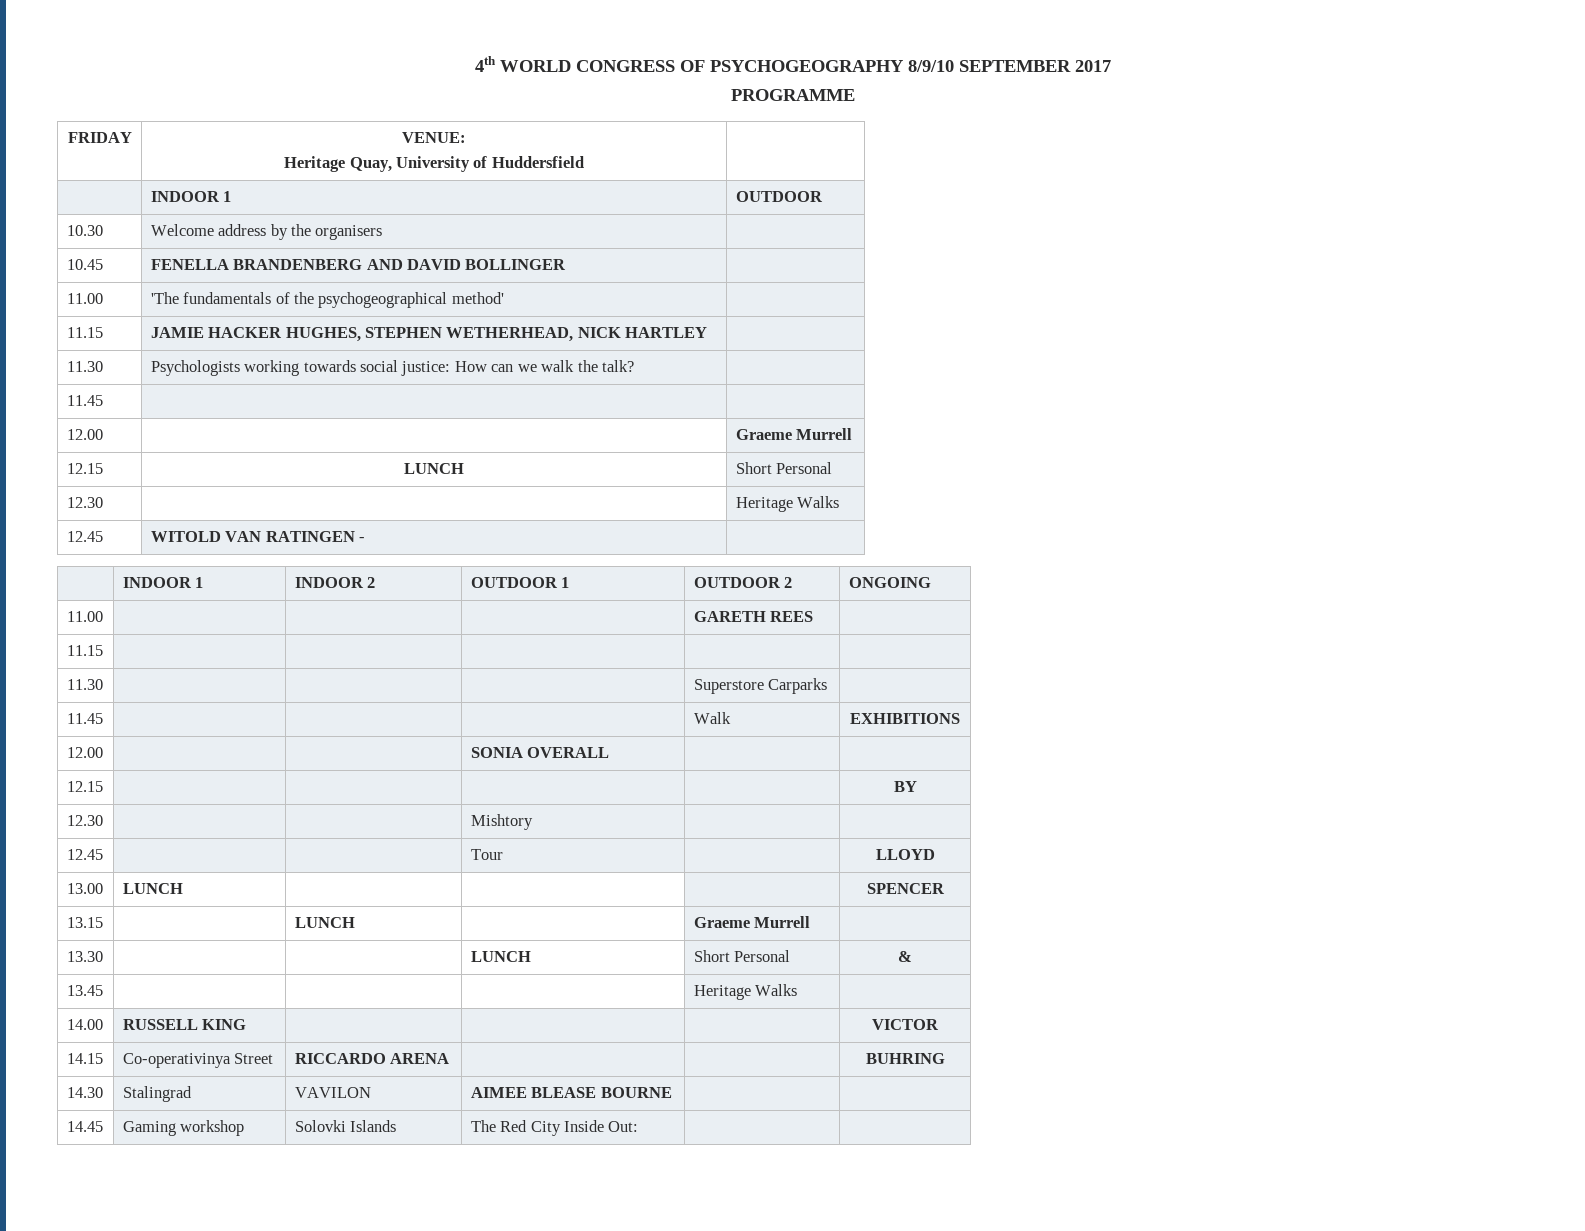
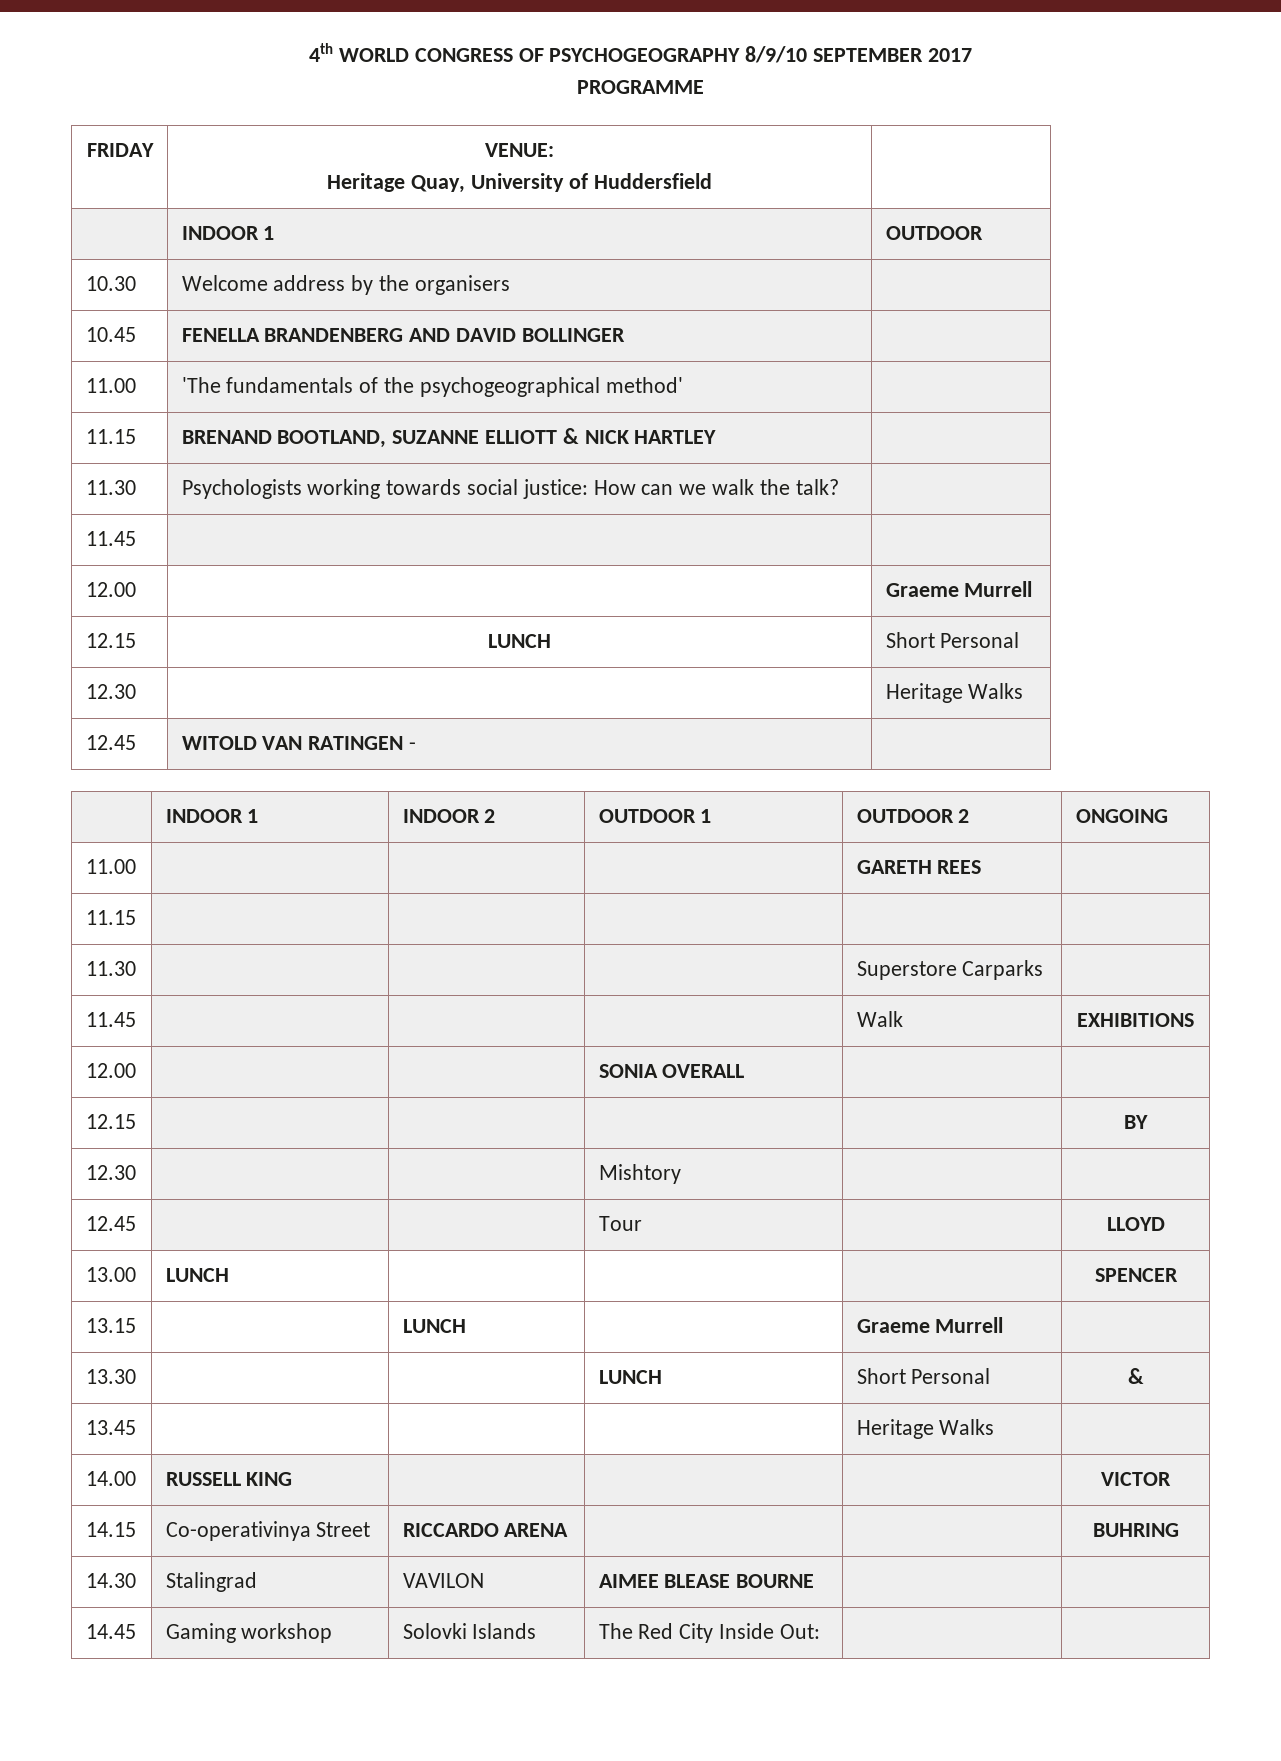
- 11.15 | JAMIE HACKER HUGHES, STEPHEN WETHERHEAD, NICK HARTLEY |
+ 11.15 | BRENAND BOOTLAND, SUZANNE ELLIOTT & NICK HARTLEY |

